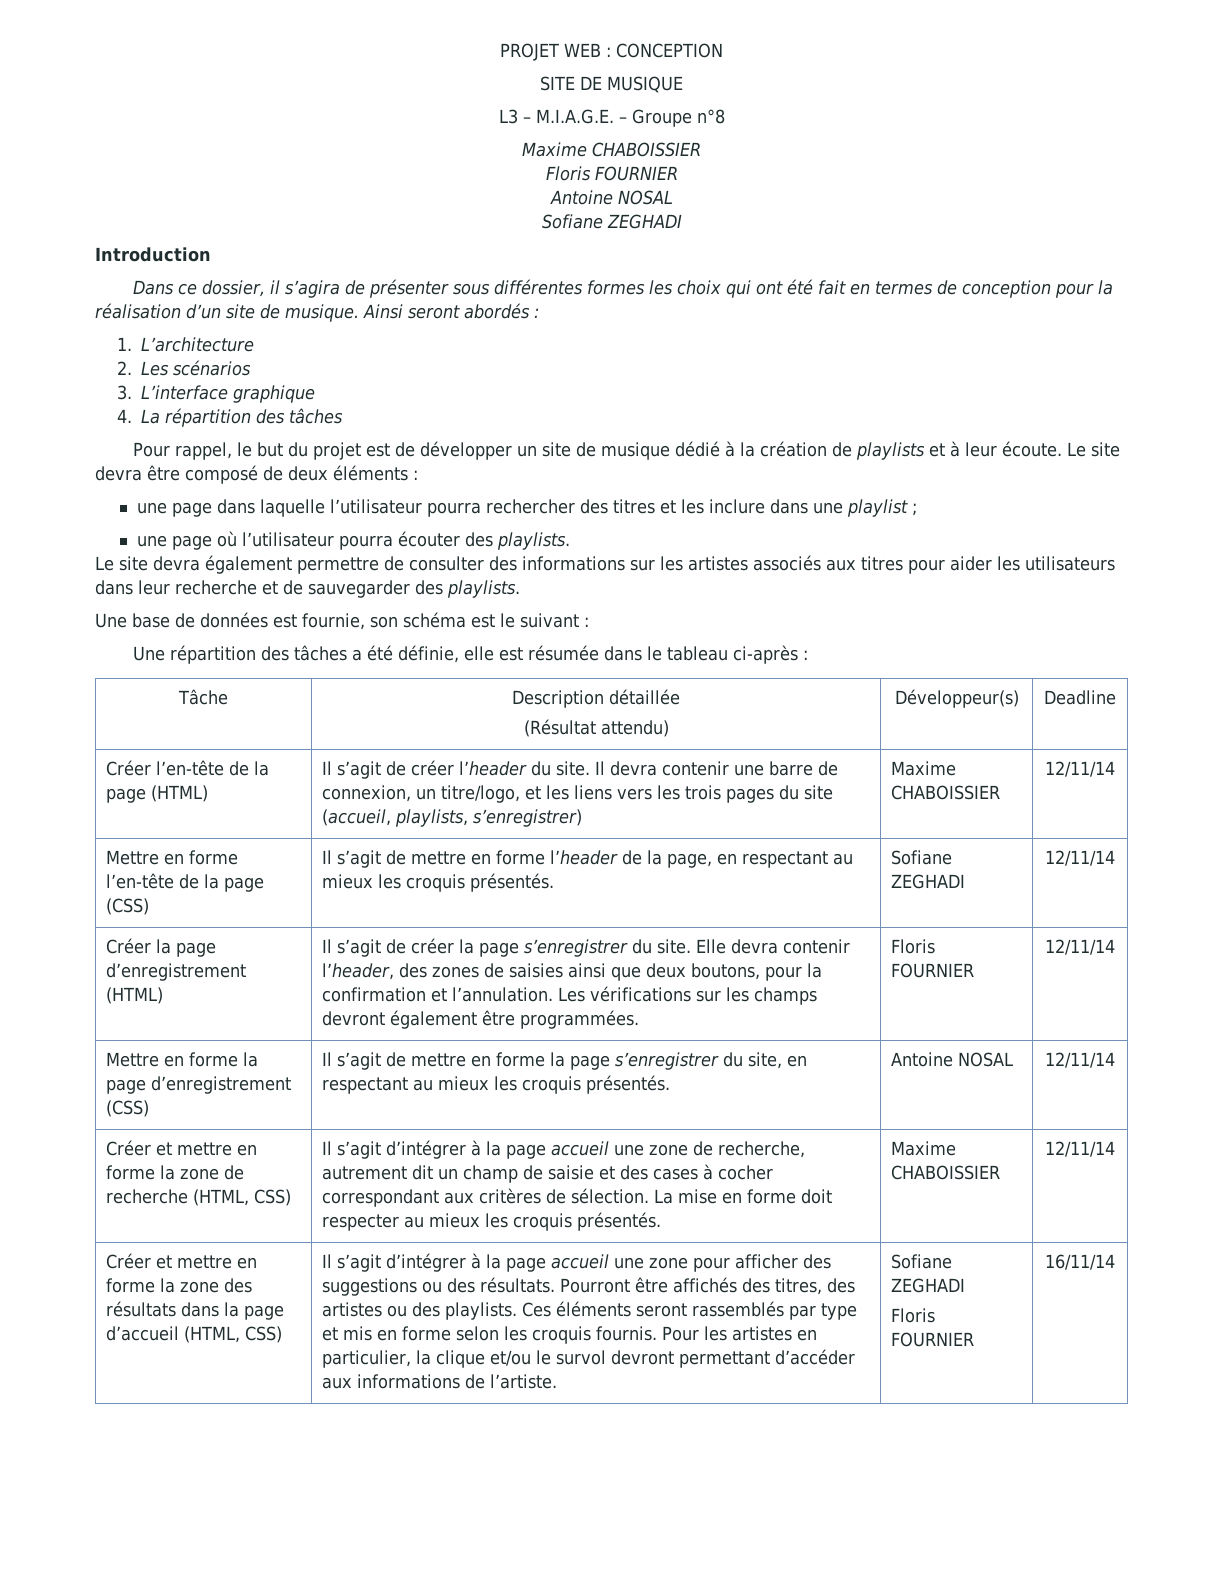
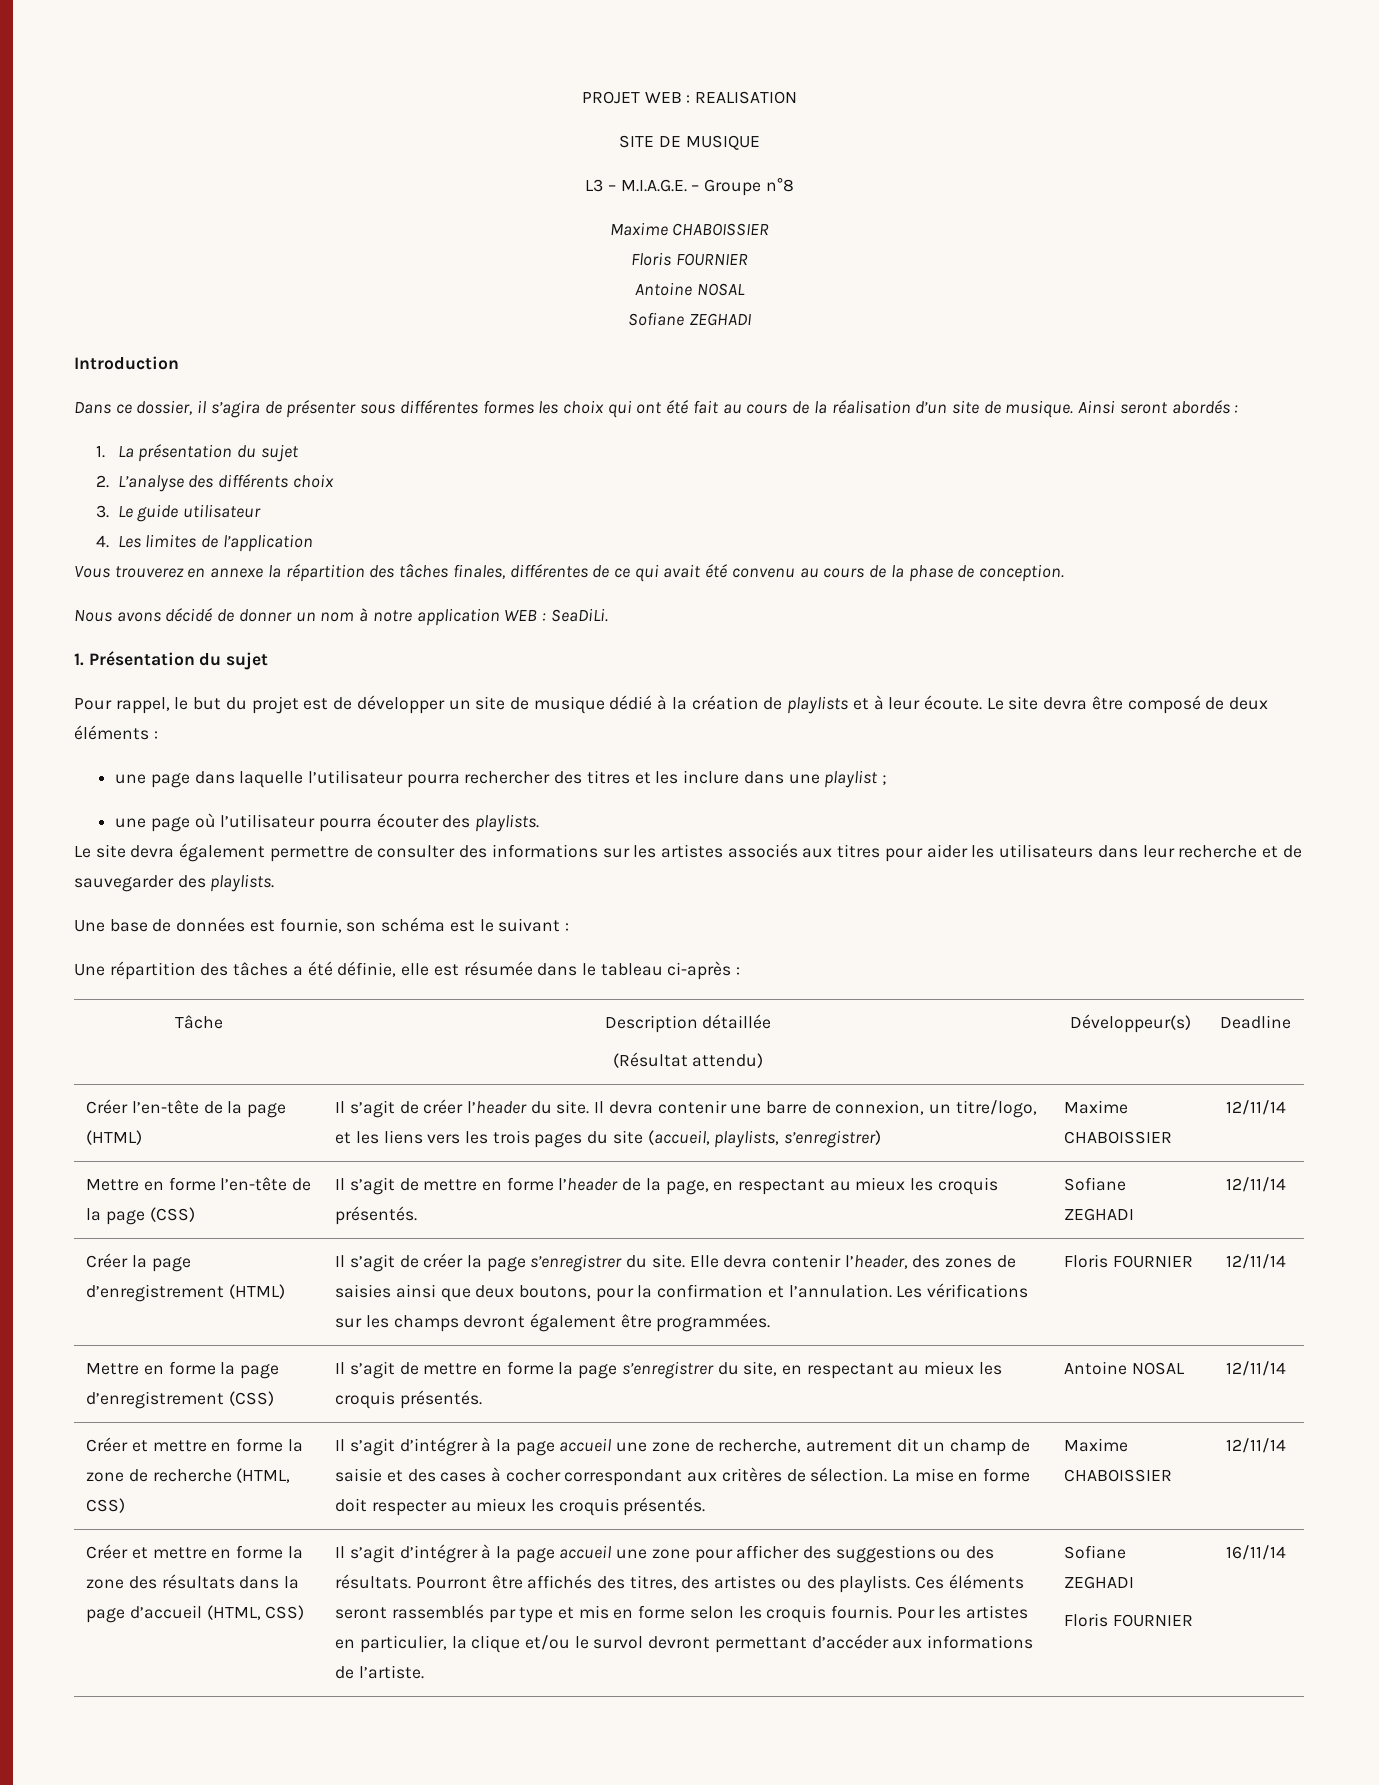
- PROJET WEB : CONCEPTION
+ PROJET WEB : REALISATION
- Dans ce dossier, il s’agira de présenter sous différentes formes les choix qui ont été fait en termes de conception pour la réalisation d’un site de musique.
+ Dans ce dossier, il s’agira de présenter sous différentes formes les choix qui ont été fait au cours de la réalisation d’un site de musique.
- 1. L’architecture
- 2. Les scénarios
- 3. L’interface graphique
- 4. La répartition des tâches
+ 1. La présentation du sujet
+ 2. L’analyse des différents choix
+ 3. Le guide utilisateur
+ 4. Les limites de l’application
+ Vous trouverez en annexe la répartition des tâches finales, différentes de ce qui avait été convenu au cours de la phase de conception.
+ Nous avons décidé de donner un nom à notre application WEB : SeaDiLi.
+ 1. Présentation du sujet

